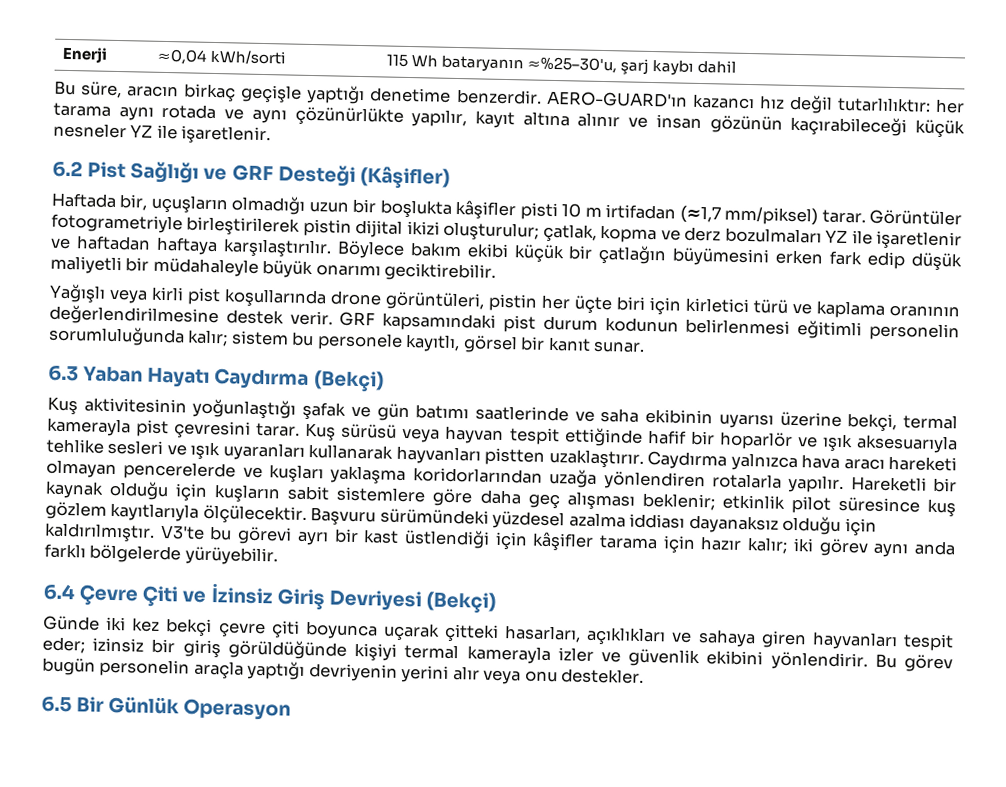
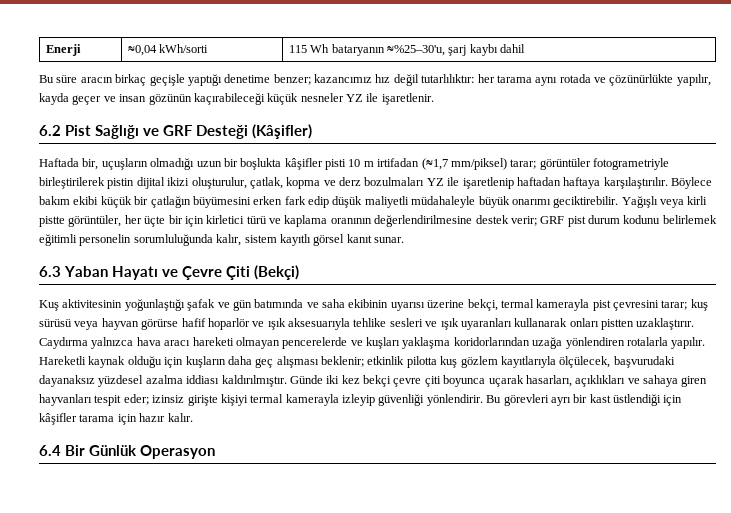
- Bu süre, aracın birkaç geçişle yaptığı denetime benzerdir. AERO-GUARD'ın kazancı hız değil tutarlılıktır: her tarama aynı rotada ve aynı çözünürlükte yapılır, kayıt altına alınır ve insan gözünün kaçırabileceği küçük nesneler YZ ile işaretlenir.
+ Bu süre aracın birkaç geçişle yaptığı denetime benzer; kazancımız hız değil tutarlılıktır: her tarama aynı rotada ve çözünürlükte yapılır, kayda geçer ve insan gözünün kaçırabileceği küçük nesneler YZ ile işaretlenir.
- Haftada bir, uçuşların olmadığı uzun bir boşlukta kâşifler pisti 10 m irtifadan (≈1,7 mm/piksel) tarar. Görüntüler fotogrametriyle birleştirilerek pistin dijital ikizi oluşturulur; çatlak, kopma ve derz bozulmaları YZ ile işaretlenir ve haftadan haftaya karşılaştırılır.
+ Haftada bir, uçuşların olmadığı uzun bir boşlukta kâşifler pisti 10 m irtifadan (≈1,7 mm/piksel) tarar; görüntüler fotogrametriyle birleştirilerek pistin dijital ikizi oluşturulur, çatlak, kopma ve derz bozulmaları YZ ile işaretlenip haftadan haftaya karşılaştırılır.
- Böylece bakım ekibi küçük bir çatlağın büyümesini erken fark edip düşük maliyetli bir müdahaleyle büyük onarımı geciktirebilir.
- Yağışlı veya kirli pist koşullarında drone görüntüleri, pistin her üçte biri için kirletici türü ve kaplama oranının değerlendirilmesine destek verir. GRF kapsamındaki pist durum kodunun belirlenmesi eğitimli personelin sorumluluğunda kalır; sistem bu personele kayıtlı, görsel bir kanıt sunar.
+ Böylece bakım ekibi küçük bir çatlağın büyümesini erken fark edip düşük maliyetli müdahaleyle büyük onarımı geciktirebilir. Yağışlı veya kirli pistte görüntüler, her üçte bir için kirletici türü ve kaplama oranının değerlendirilmesine destek verir; GRF pist durum kodunu belirlemek eğitimli personelin sorumluluğunda kalır, sistem kayıtlı görsel kanıt sunar.
- 6.3 Yaban Hayatı Caydırma (Bekçi)
+ 6.3 Yaban Hayatı ve Çevre Çiti (Bekçi)
- Kuş aktivitesinin yoğunlaştığı şafak ve gün batımı saatlerinde ve saha ekibinin uyarısı üzerine bekçi, termal kamerayla pist çevresini tarar. Kuş sürüsü veya hayvan tespit ettiğinde hafif bir hoparlör ve ışık aksesuarıyla tehlike sesleri ve ışık uyaranları kullanarak hayvanları pistten uzaklaştırır.
+ Kuş aktivitesinin yoğunlaştığı şafak ve gün batımında ve saha ekibinin uyarısı üzerine bekçi, termal kamerayla pist çevresini tarar; kuş sürüsü veya hayvan görürse hafif hoparlör ve ışık aksesuarıyla tehlike sesleri ve ışık uyaranları kullanarak onları pistten uzaklaştırır.
- Hareketli bir kaynak olduğu için kuşların sabit sistemlere göre daha geç alışması beklenir; etkinlik pilot süresince kuş gözlem kayıtlarıyla ölçülecektir. Başvuru sürümündeki yüzdesel azalma iddiası dayanaksız olduğu için kaldırılmıştır. V3'te bu görevi ayrı bir kast üstlendiği için kâşifler tarama için hazır kalır; iki görev aynı anda farklı bölgelerde yürüyebilir.
- 6.4 Çevre Çiti ve İzinsiz Giriş Devriyesi (Bekçi)
- Günde iki kez bekçi çevre çiti boyunca uçarak çitteki hasarları, açıklıkları ve sahaya giren hayvanları tespit eder; izinsiz bir giriş görüldüğünde kişiyi termal kamerayla izler ve güvenlik ekibini yönlendirir. Bu görev bugün personelin araçla yaptığı devriyenin yerini alır veya onu destekler.
- 6.5 Bir Günlük Operasyon
+ Hareketli kaynak olduğu için kuşların daha geç alışması beklenir; etkinlik pilotta kuş gözlem kayıtlarıyla ölçülecek, başvurudaki dayanaksız yüzdesel azalma iddiası kaldırılmıştır. Günde iki kez bekçi çevre çiti boyunca uçarak hasarları, açıklıkları ve sahaya giren hayvanları tespit eder; izinsiz girişte kişiyi termal kamerayla izleyip güvenliği yönlendirir. Bu görevleri ayrı bir kast üstlendiği için kâşifler tarama için hazır kalır.
+ 6.4 Bir Günlük Operasyon

